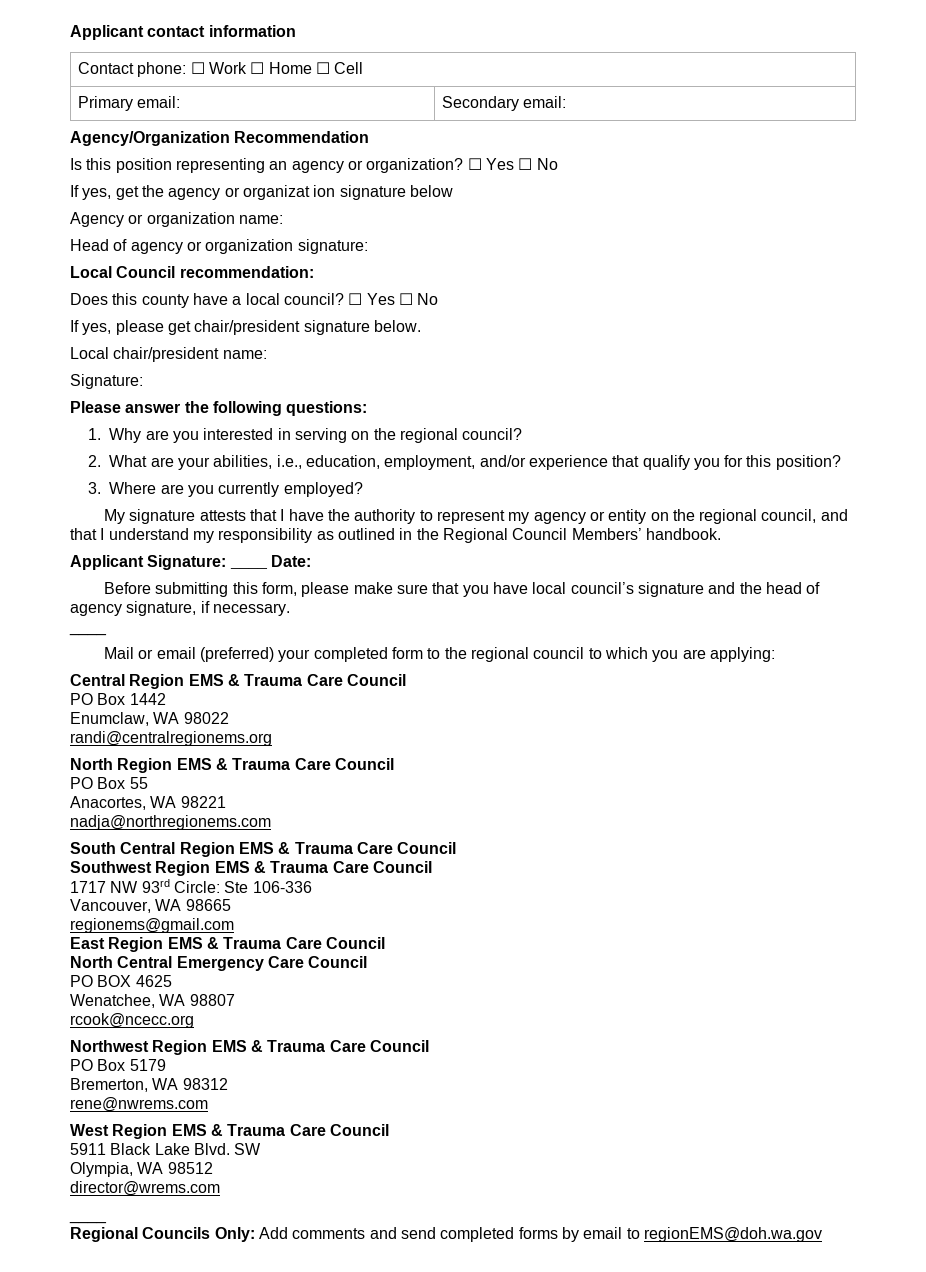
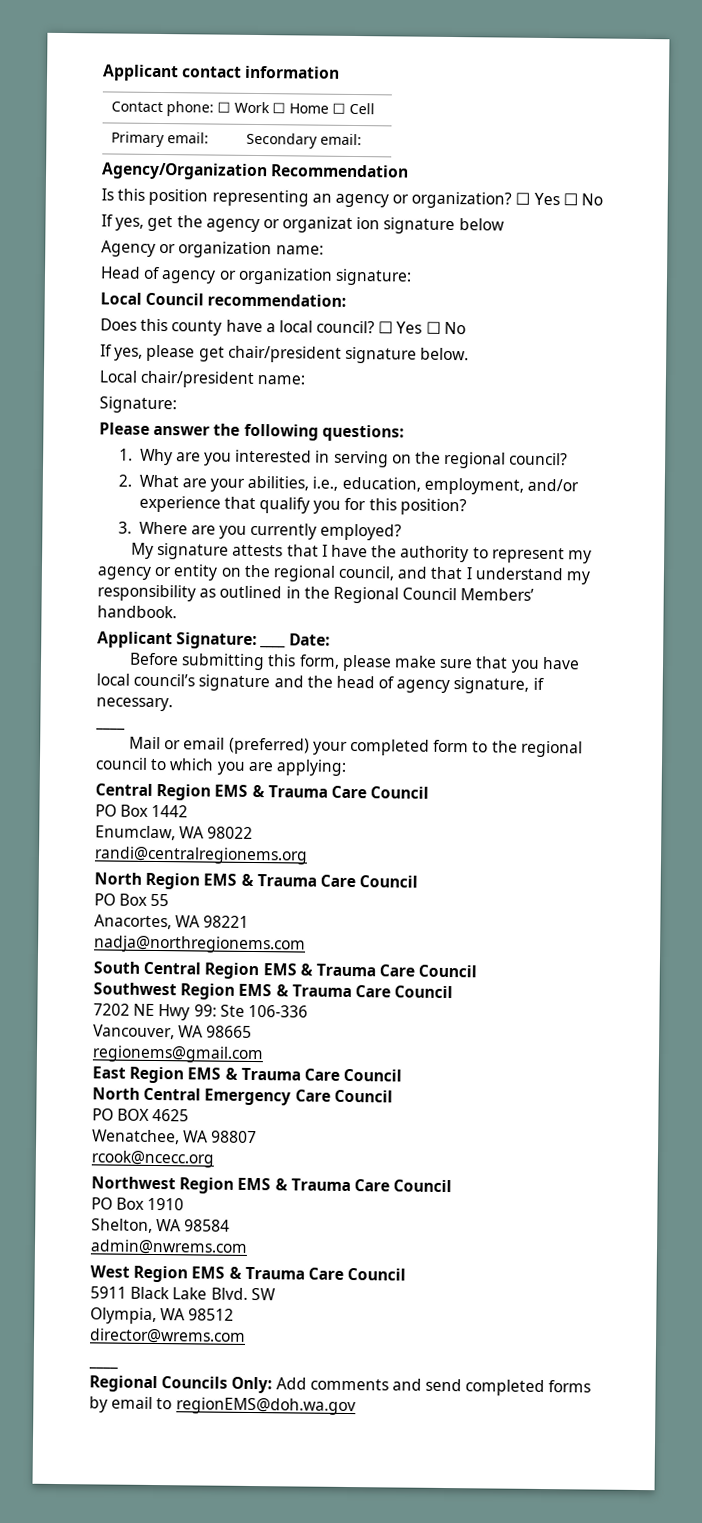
- 1717 NW 93rd Circle: Ste 106-336
+ 7202 NE Hwy 99: Ste 106-336
- PO Box 5179
- Bremerton, WA 98312
- rene@nwrems.com
+ PO Box 1910
+ Shelton, WA 98584
+ admin@nwrems.com

